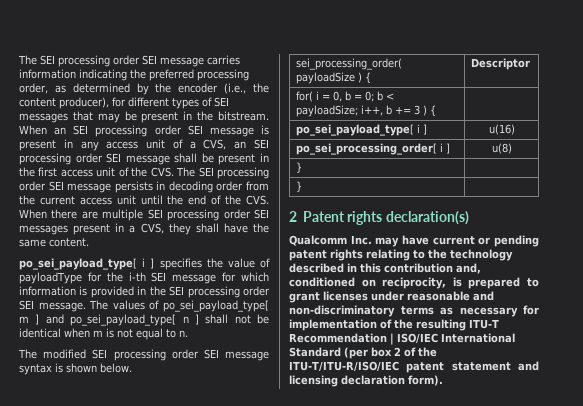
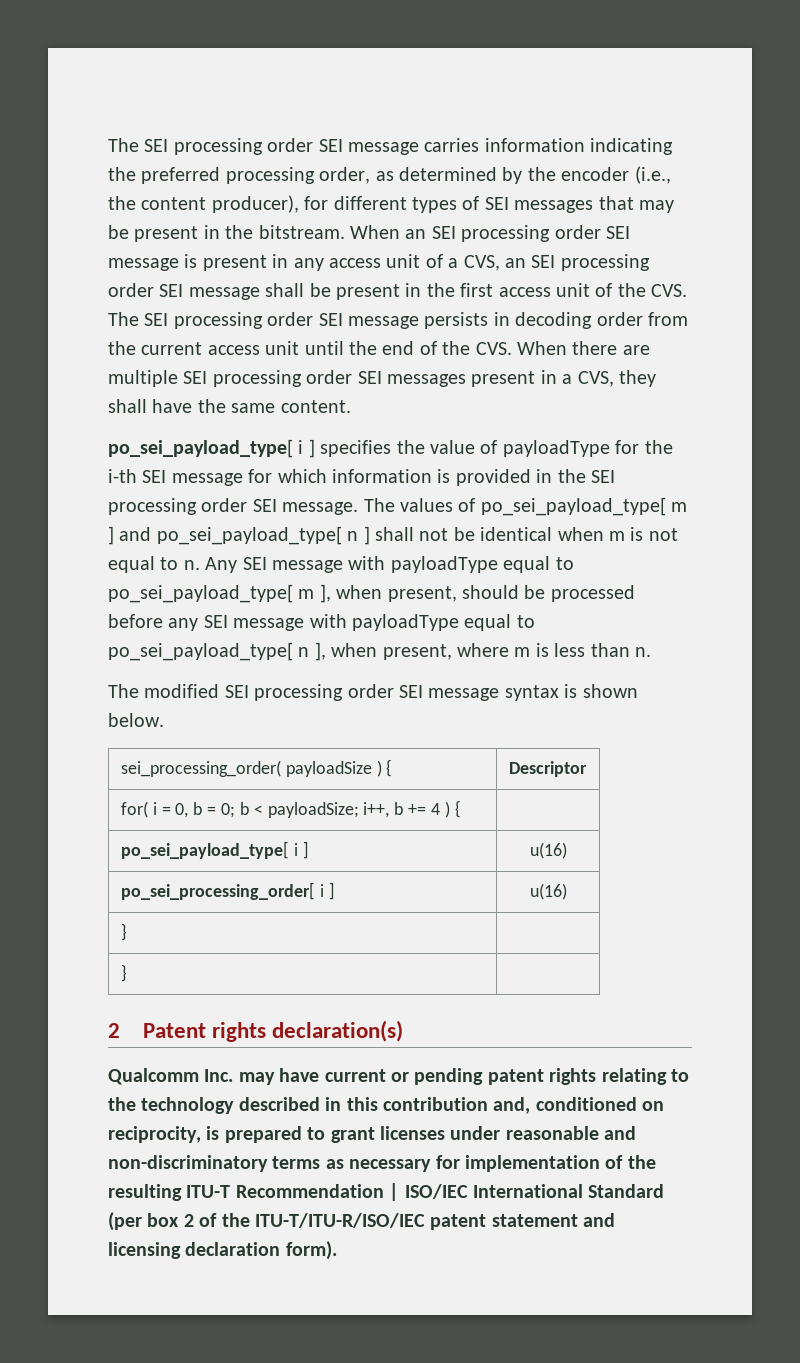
+ Any SEI message with payloadType equal to po_sei_payload_type[ m ], when present, should be processed before any SEI message with payloadType equal to po_sei_payload_type[ n ], when present, where m is less than n.
- for( i = 0, b = 0; b < payloadSize; i++, b += 3 ) { |
+ for( i = 0, b = 0; b < payloadSize; i++, b += 4 ) { |
- po_sei_processing_order[ i ] | u(8)
+ po_sei_processing_order[ i ] | u(16)

